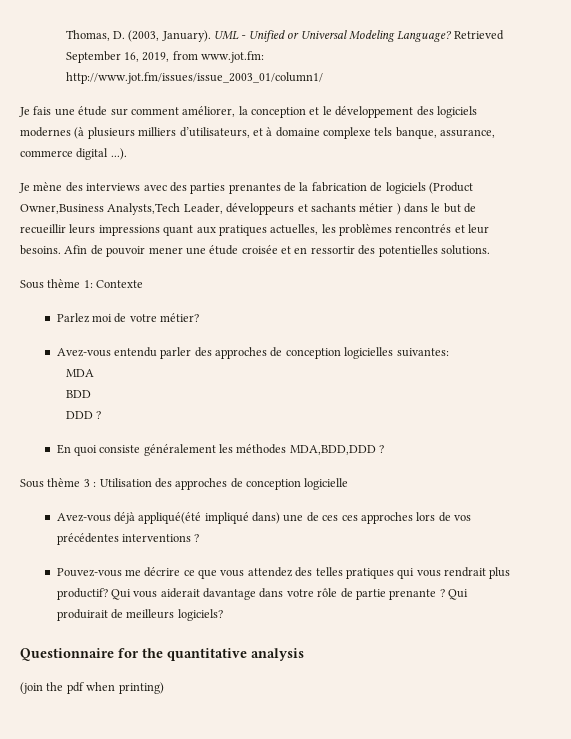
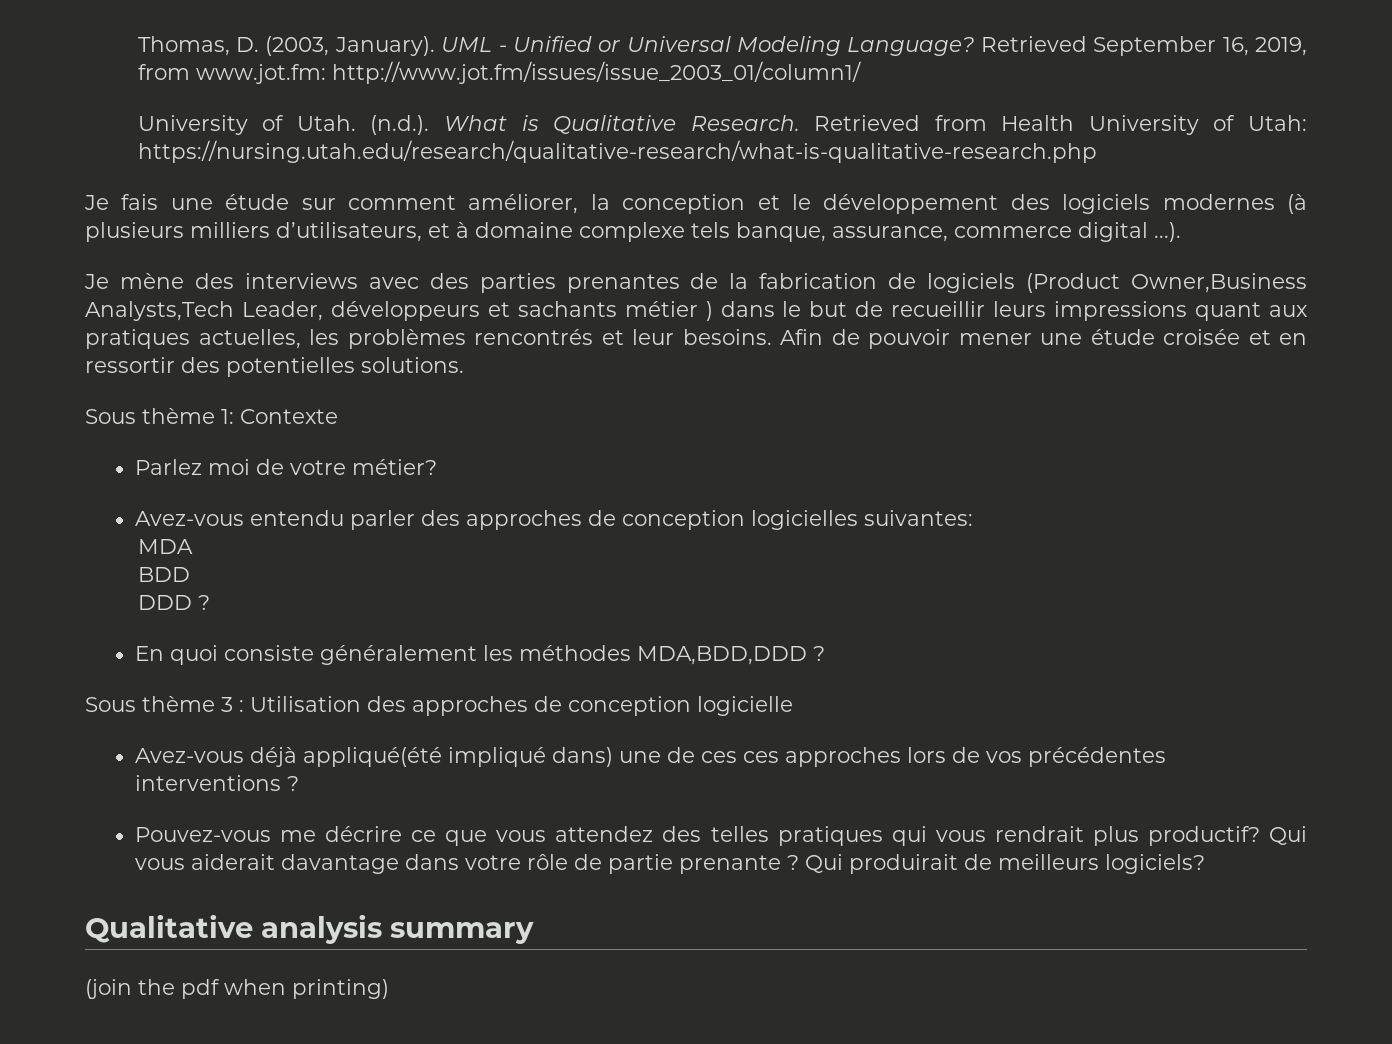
+ University of Utah. (n.d.). What is Qualitative Research. Retrieved from Health University of Utah: https://nursing.utah.edu/research/qualitative-research/what-is-qualitative-research.php
- Questionnaire for the quantitative analysis
+ Qualitative analysis summary

